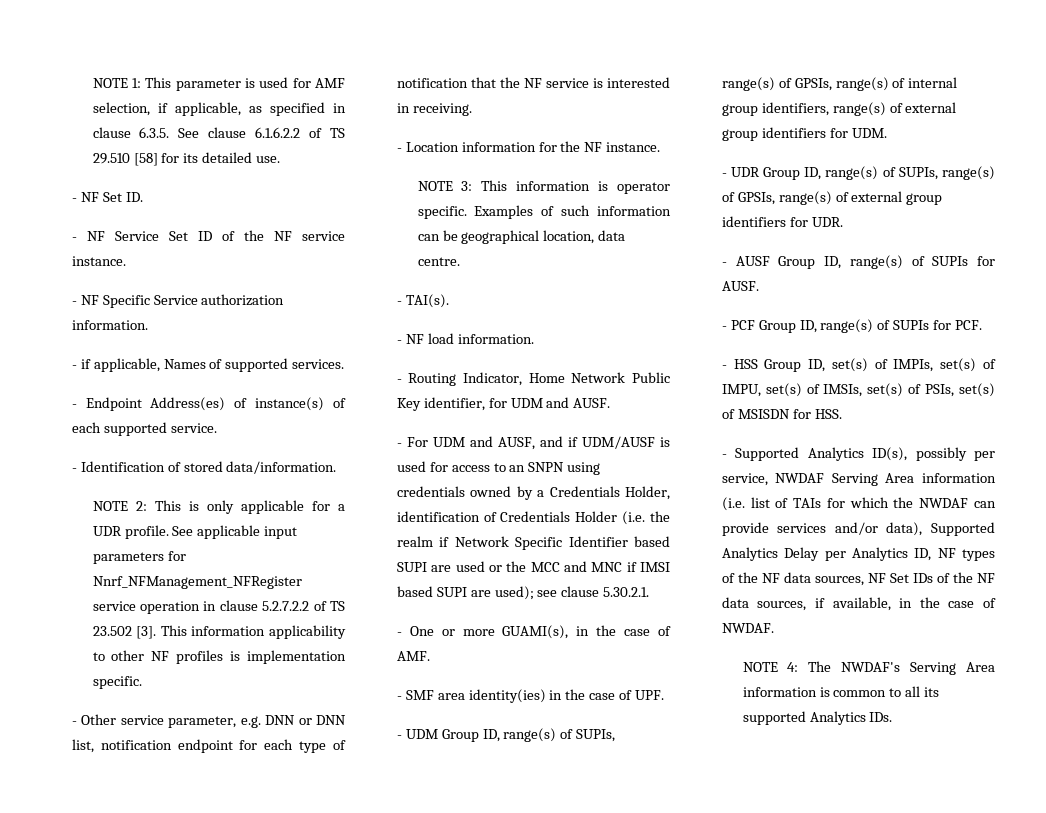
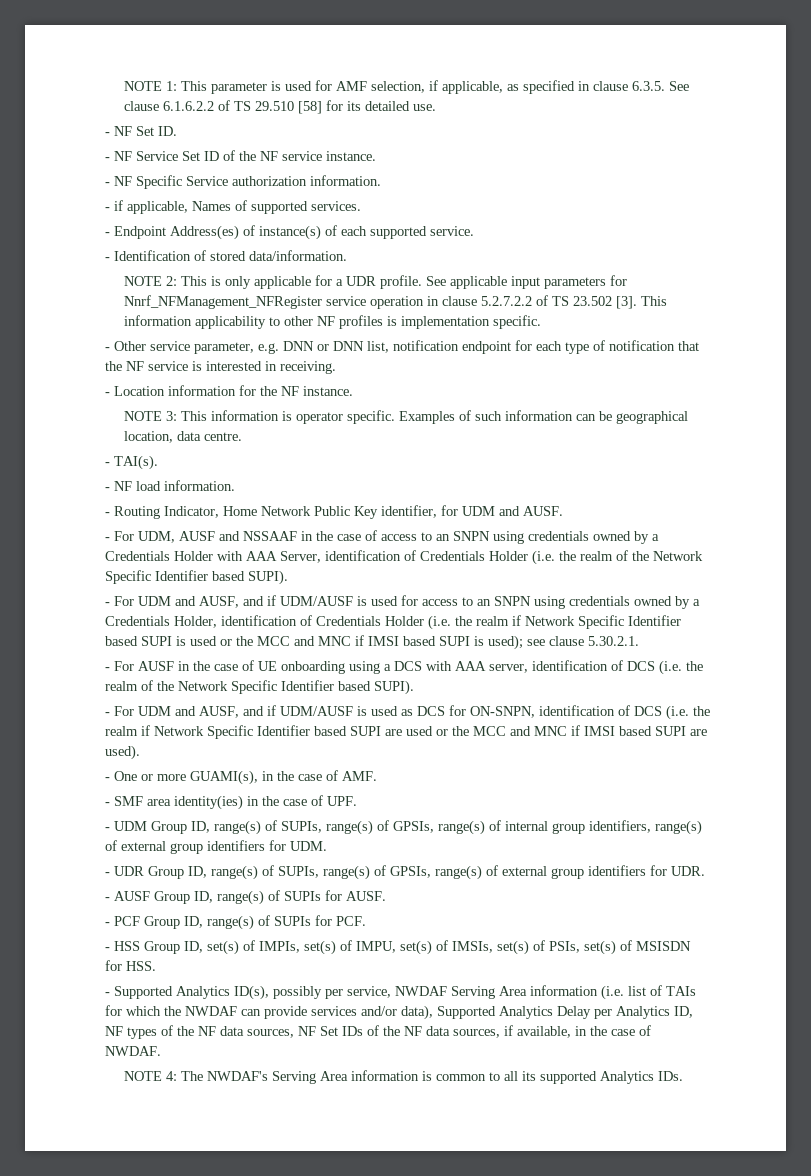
+ - For UDM, AUSF and NSSAAF in the case of access to an SNPN using credentials owned by a Credentials Holder with AAA Server, identification of Credentials Holder (i.e. the realm of the Network Specific Identifier based SUPI).
- - For UDM and AUSF, and if UDM/AUSF is used for access to an SNPN using credentials owned by a Credentials Holder, identification of Credentials Holder (i.e. the realm if Network Specific Identifier based SUPI are used or the MCC and MNC if IMSI based SUPI are used); see clause 5.30.2.1.
+ - For UDM and AUSF, and if UDM/AUSF is used for access to an SNPN using credentials owned by a Credentials Holder, identification of Credentials Holder (i.e. the realm if Network Specific Identifier based SUPI is used or the MCC and MNC if IMSI based SUPI is used); see clause 5.30.2.1.
+ - For AUSF in the case of UE onboarding using a DCS with AAA server, identification of DCS (i.e. the realm of the Network Specific Identifier based SUPI).
+ - For UDM and AUSF, and if UDM/AUSF is used as DCS for ON-SNPN, identification of DCS (i.e. the realm if Network Specific Identifier based SUPI are used or the MCC and MNC if IMSI based SUPI are used).

